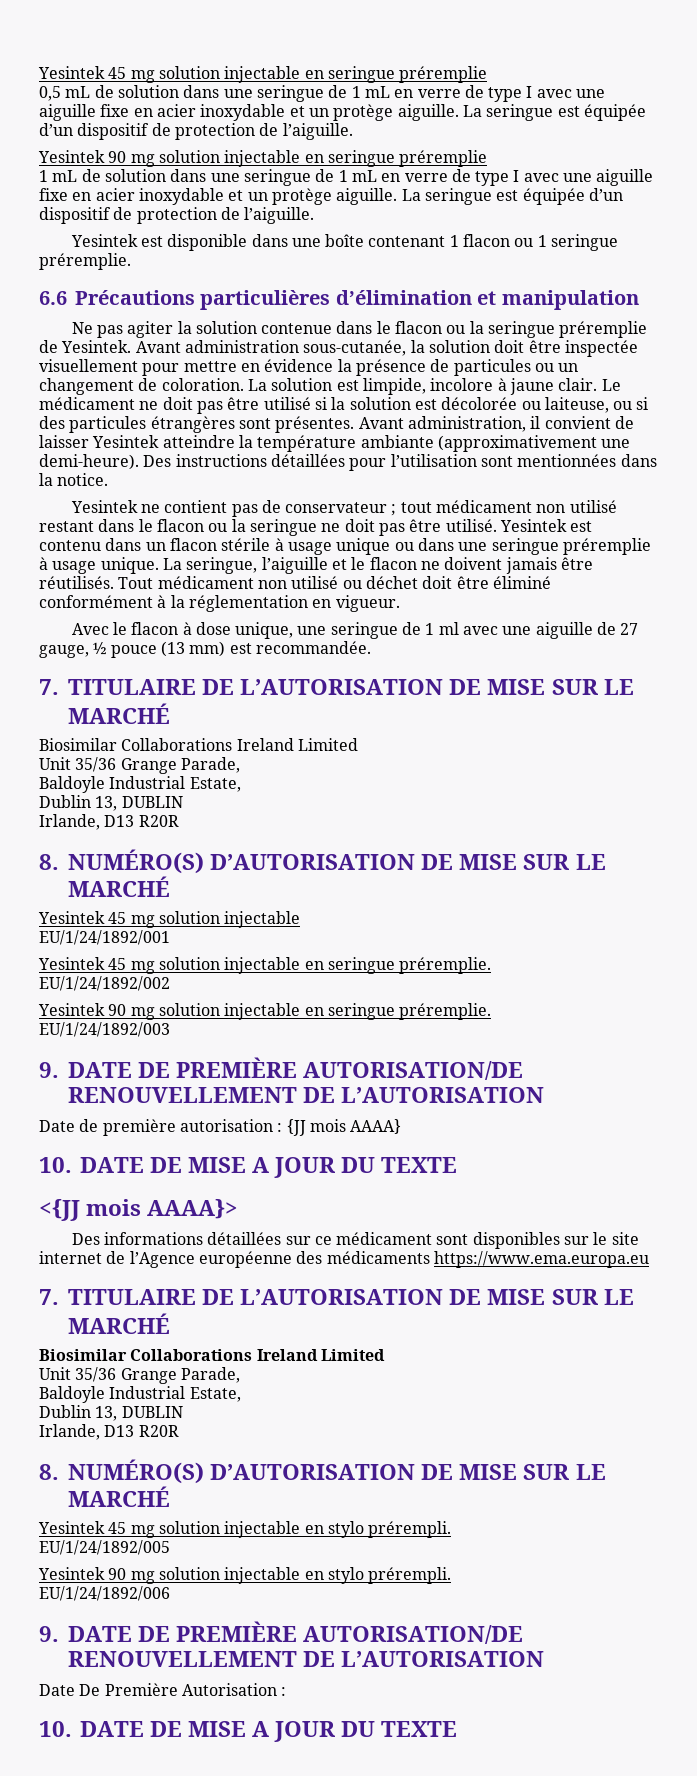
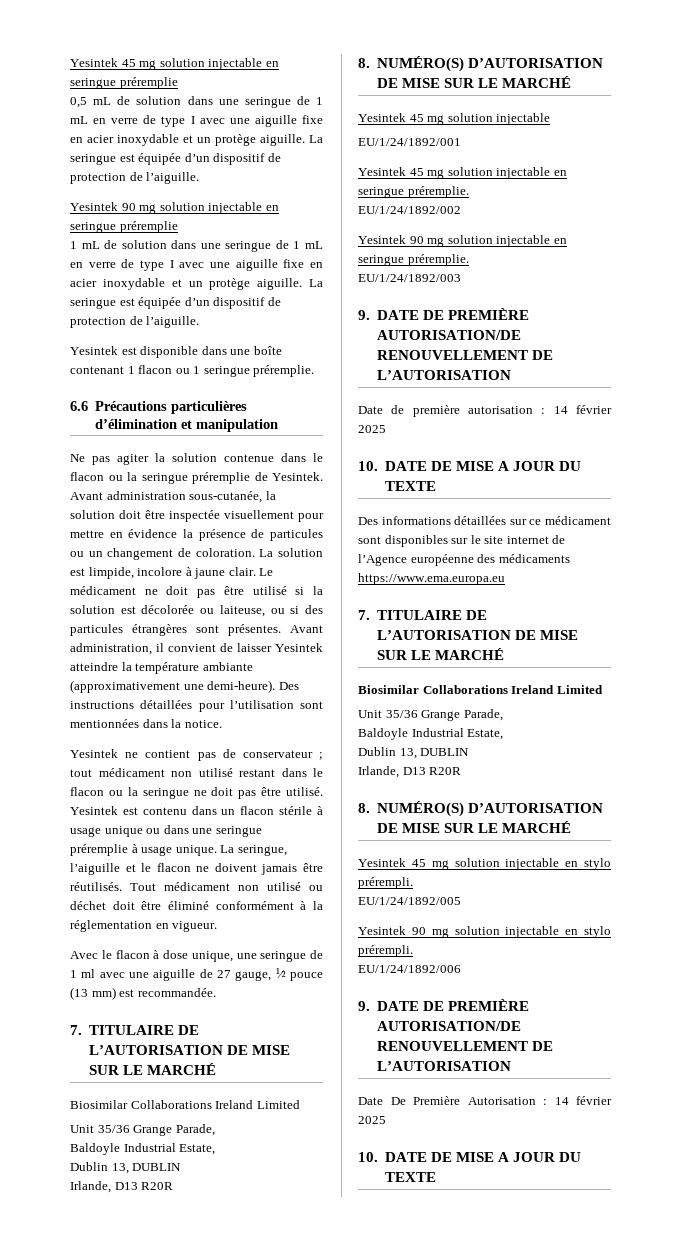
- Date de première autorisation : {JJ mois AAAA}
+ Date de première autorisation : 14 février 2025
  10. DATE DE MISE A JOUR DU TEXTE
- <{JJ mois AAAA}>
- Date De Première Autorisation :
+ Date De Première Autorisation : 14 février 2025

